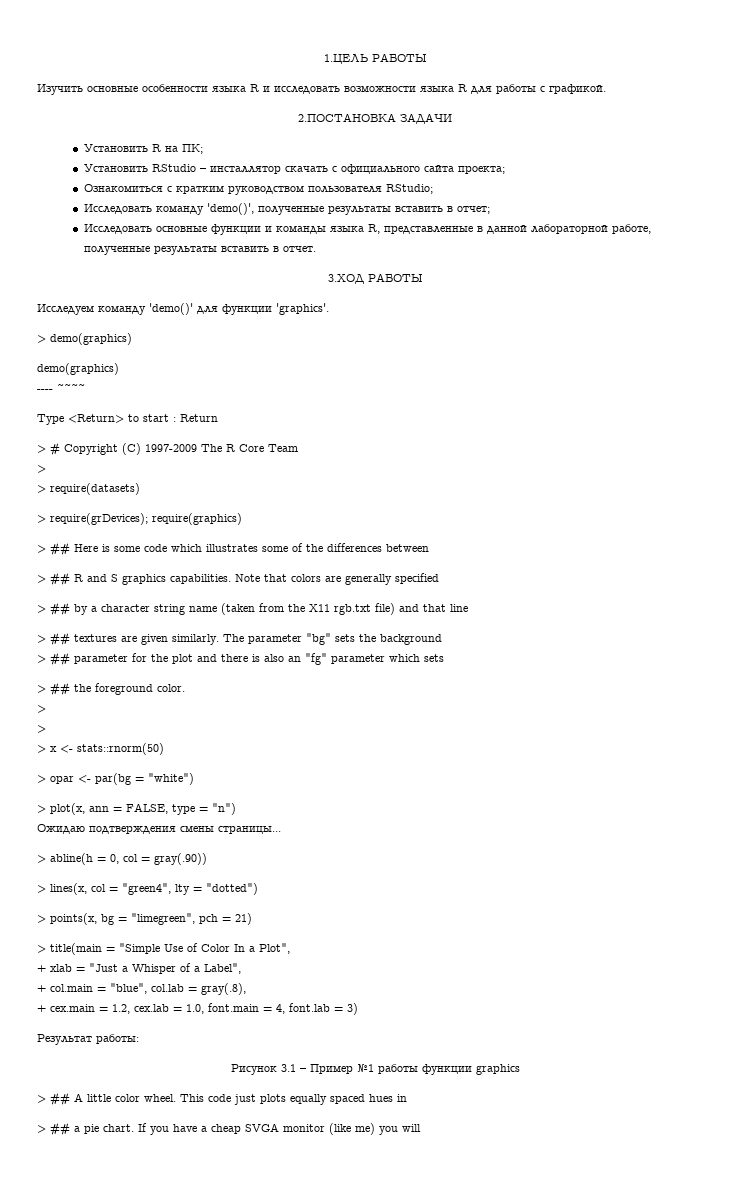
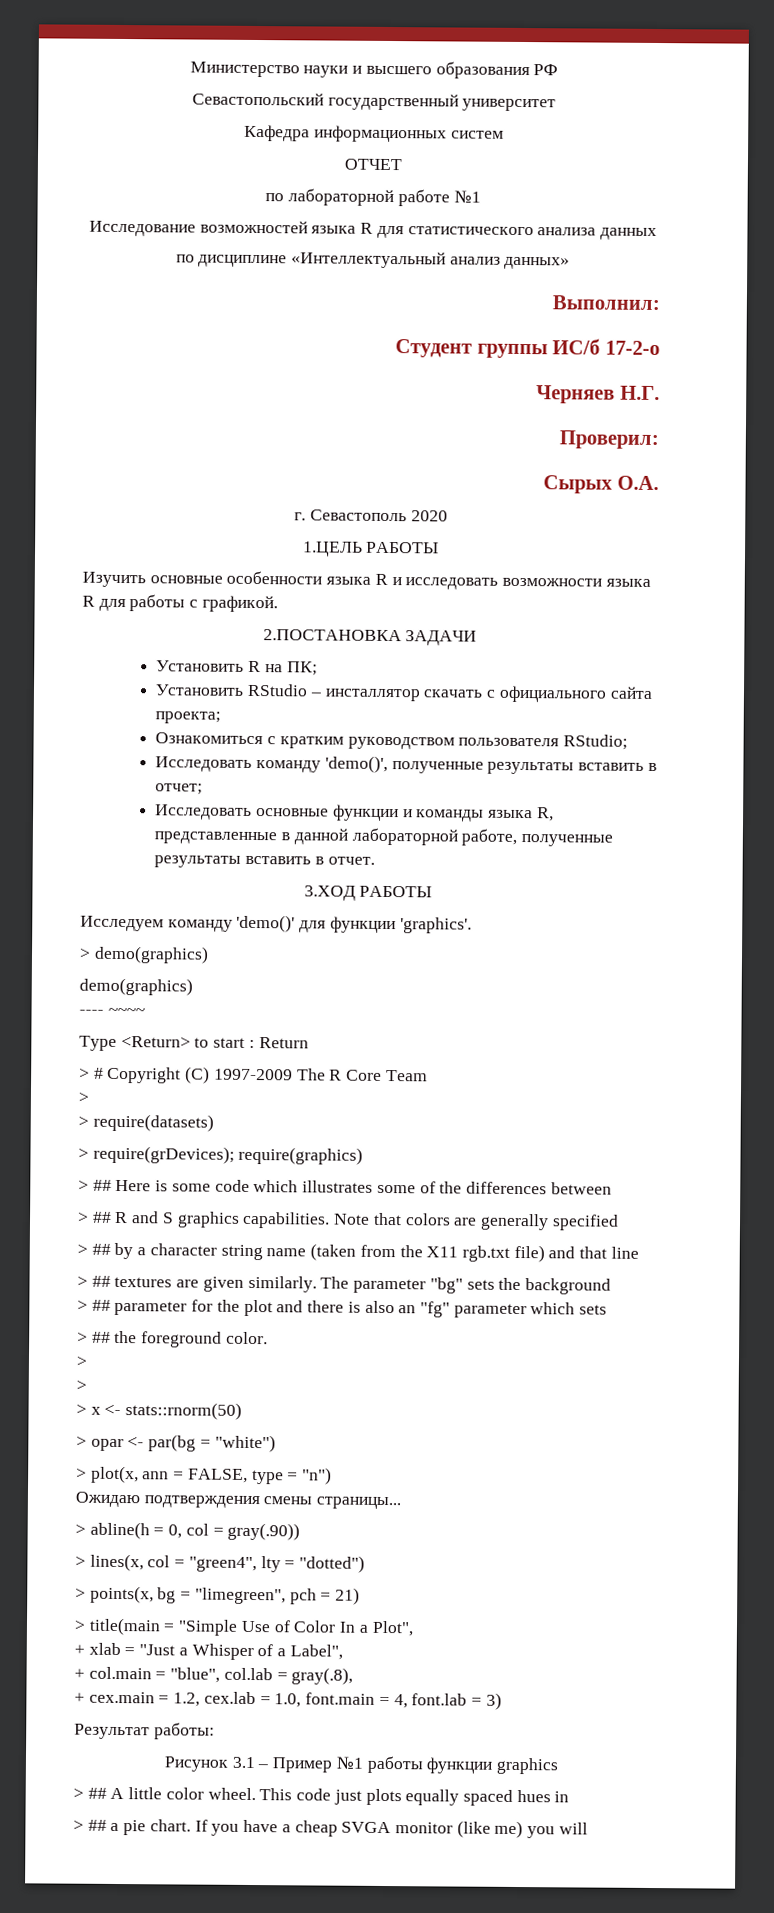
+ Министерство науки и высшего образования РФ
+ Севастопольский государственный университет
+ Кафедра информационных систем
+ ОТЧЕТ
+ по лабораторной работе №1
+ Исследование возможностей языка R для статистического анализа данных
+ по дисциплине «Интеллектуальный анализ данных»
+ Выполнил:
+ Студент группы ИС/б 17-2-о
+ Черняев Н.Г.
+ Проверил:
+ Сырых О.А.
+ г. Севастополь 2020

